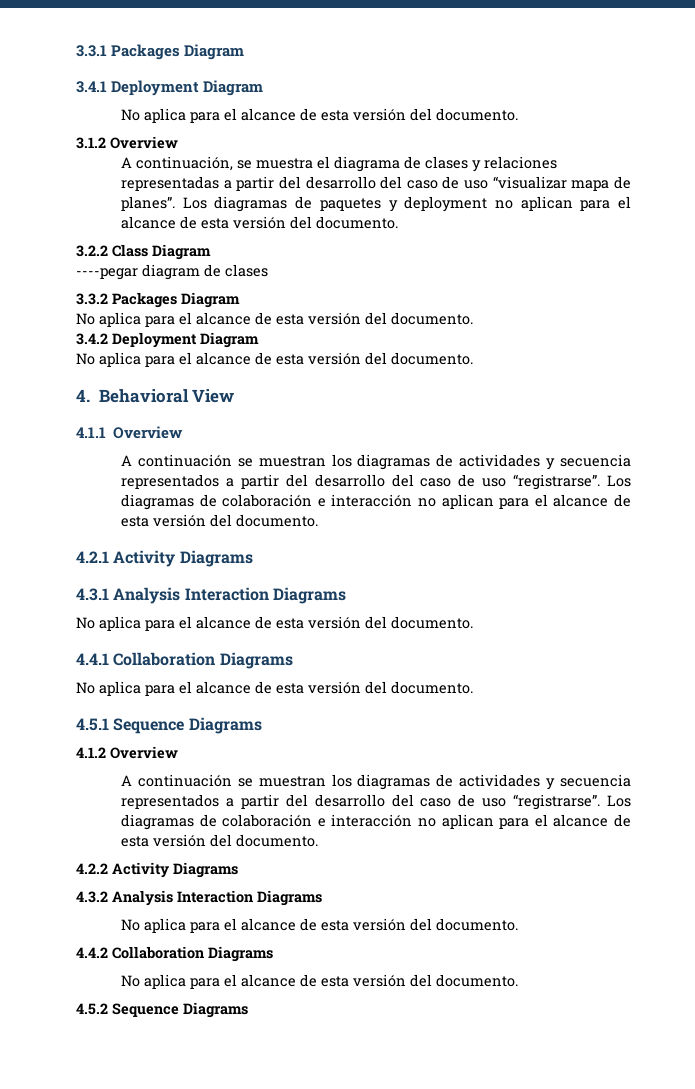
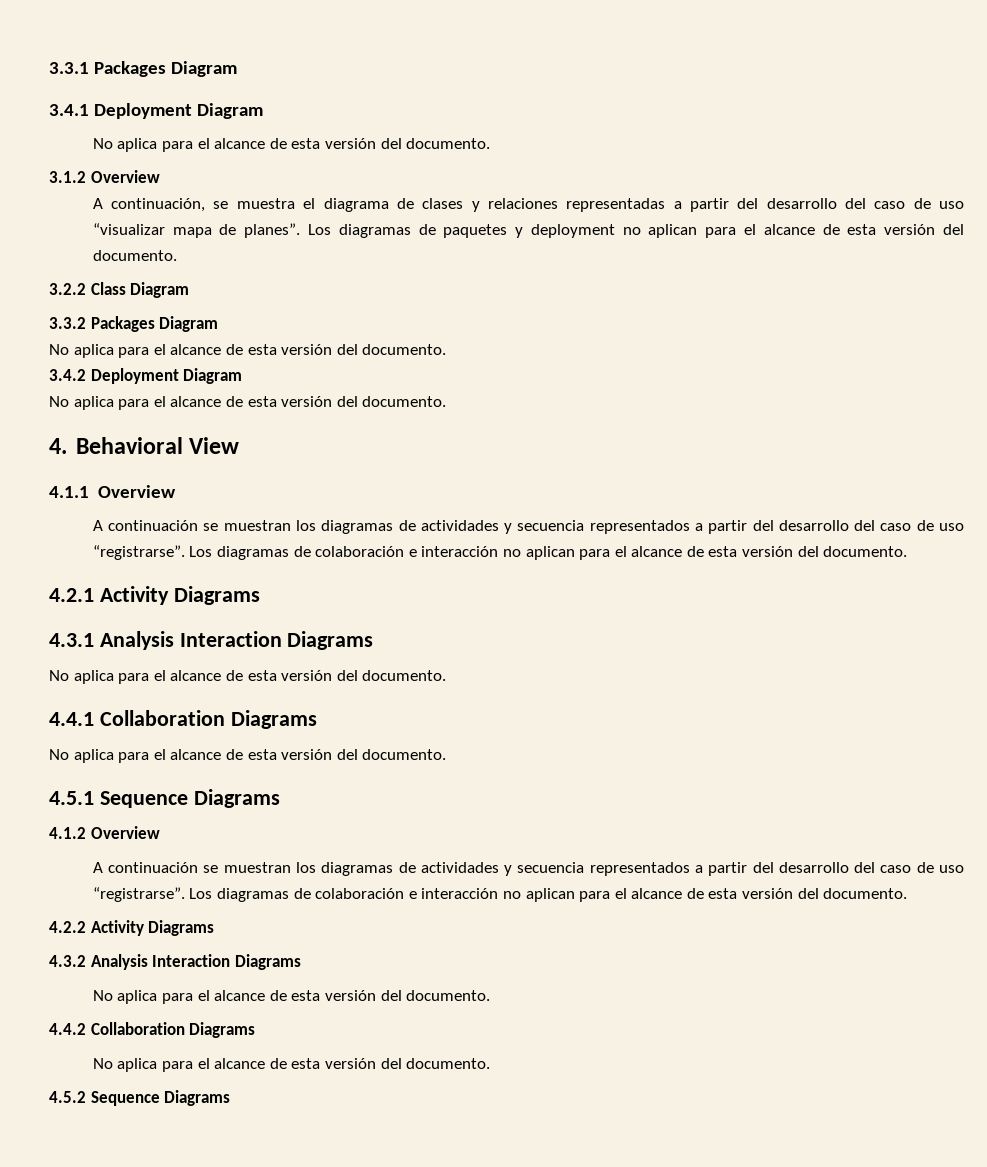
- ----pegar diagram de clases

